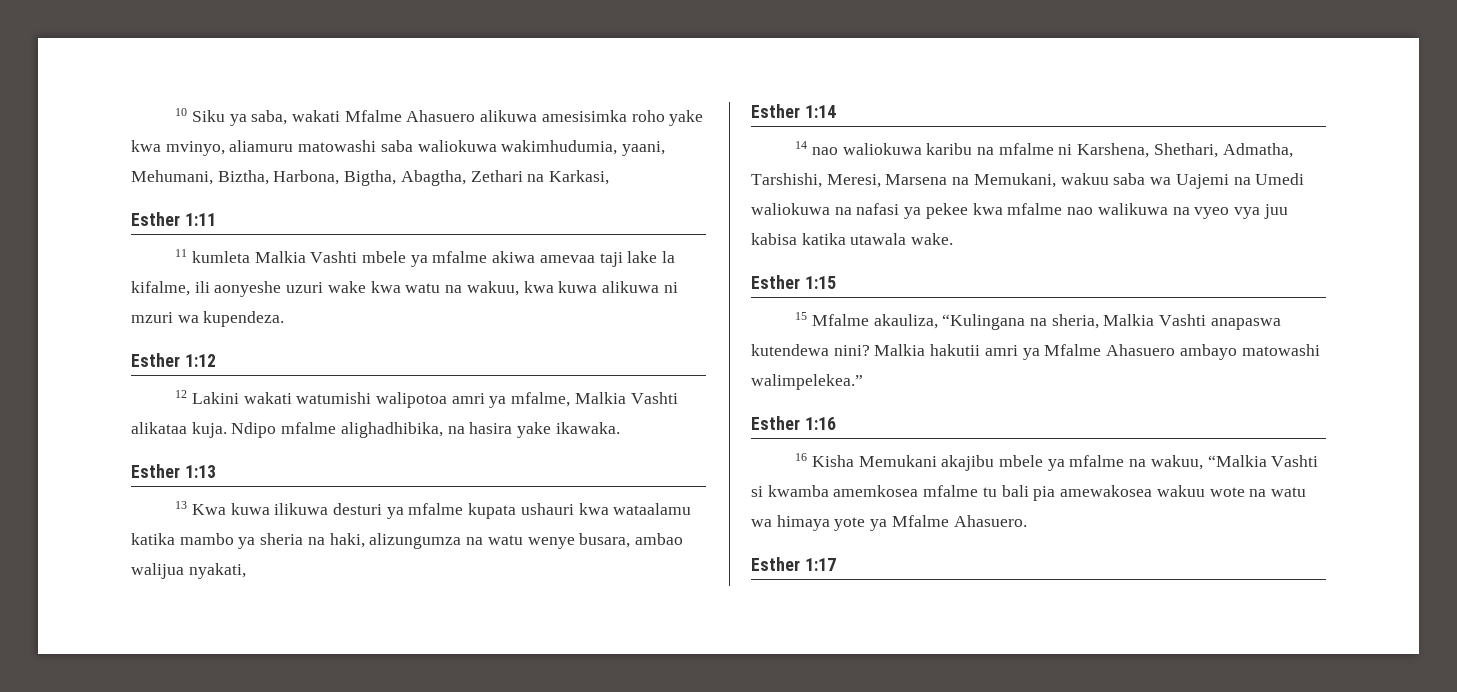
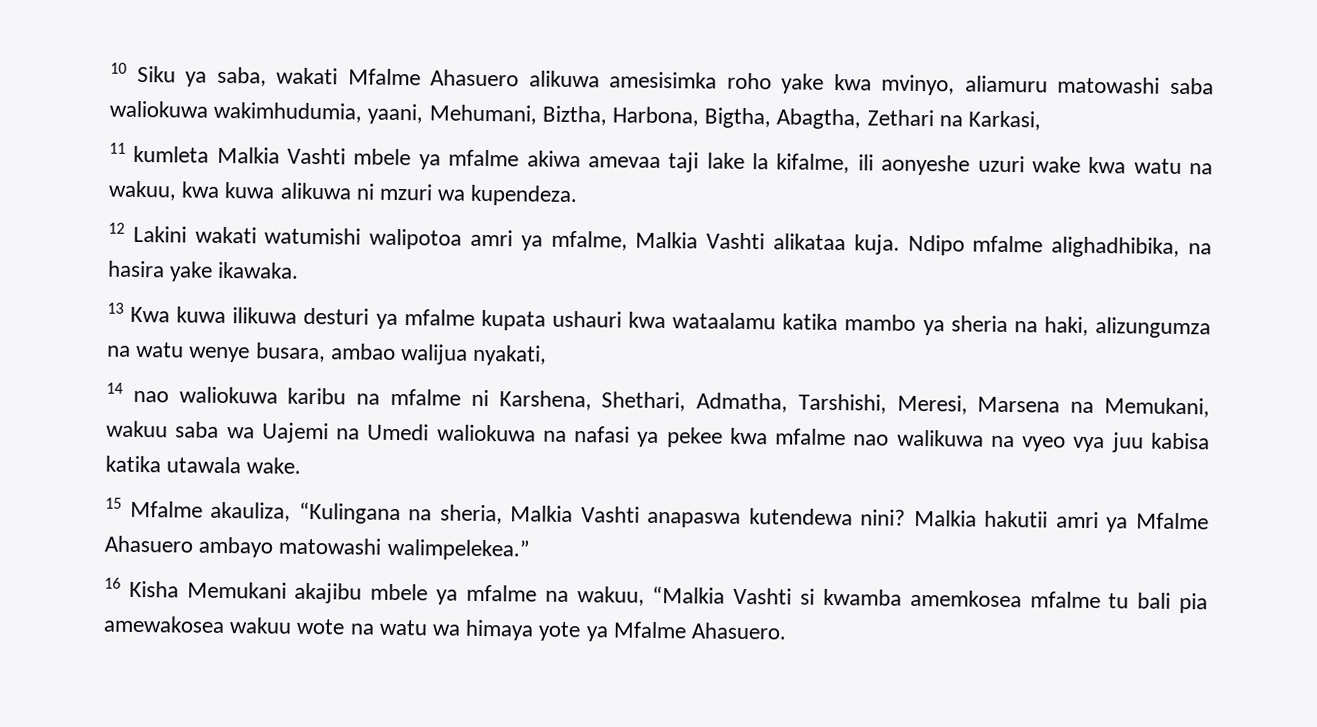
- Esther 1:11
- Esther 1:12
- Esther 1:13
- Esther 1:14
- Esther 1:15
- Esther 1:16
- Esther 1:17

